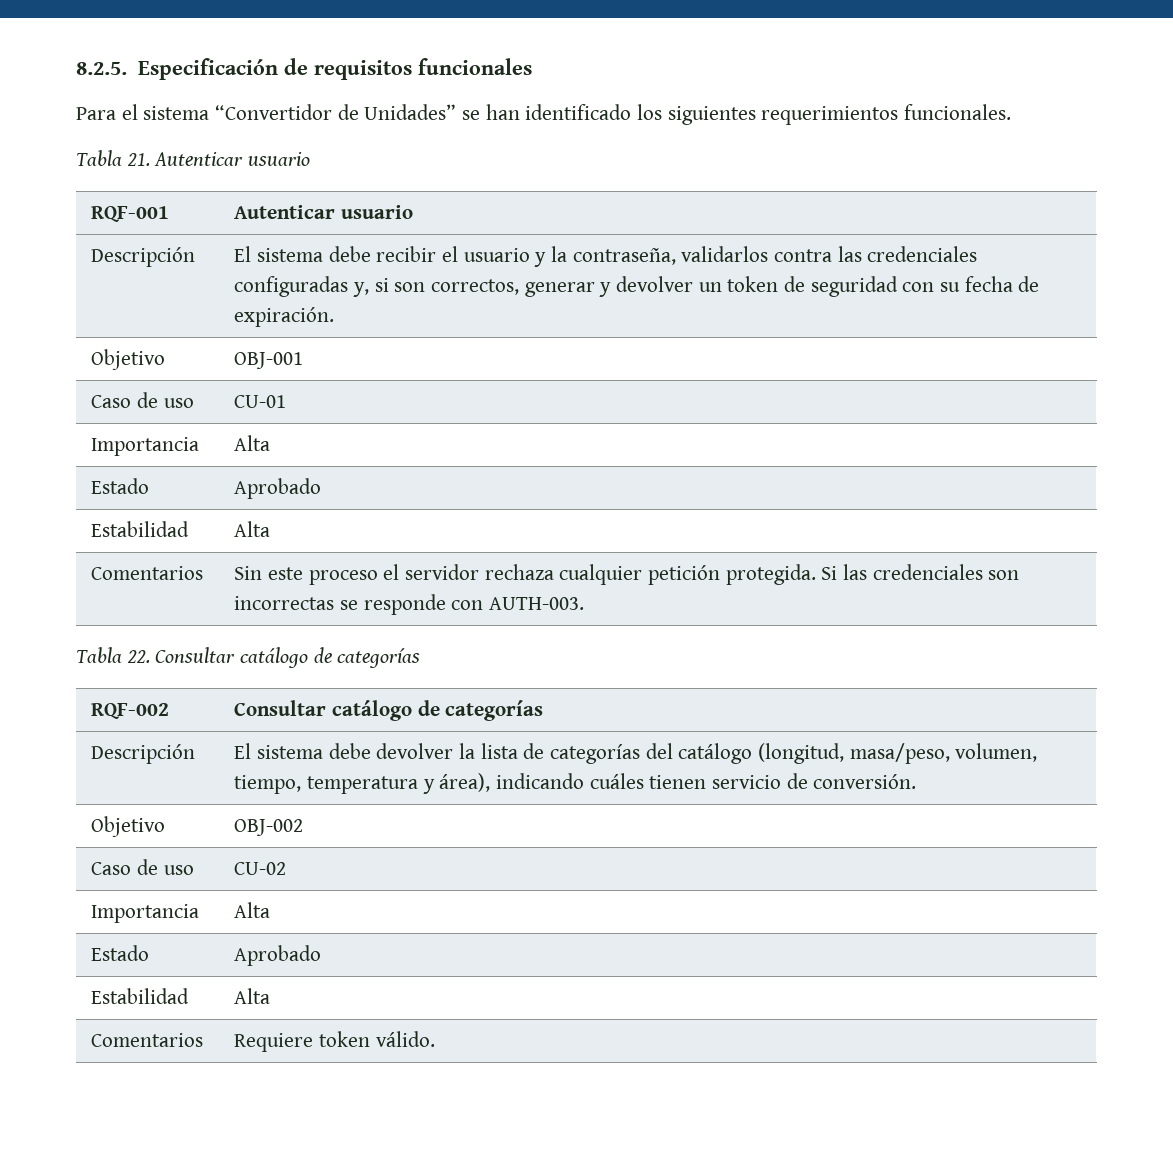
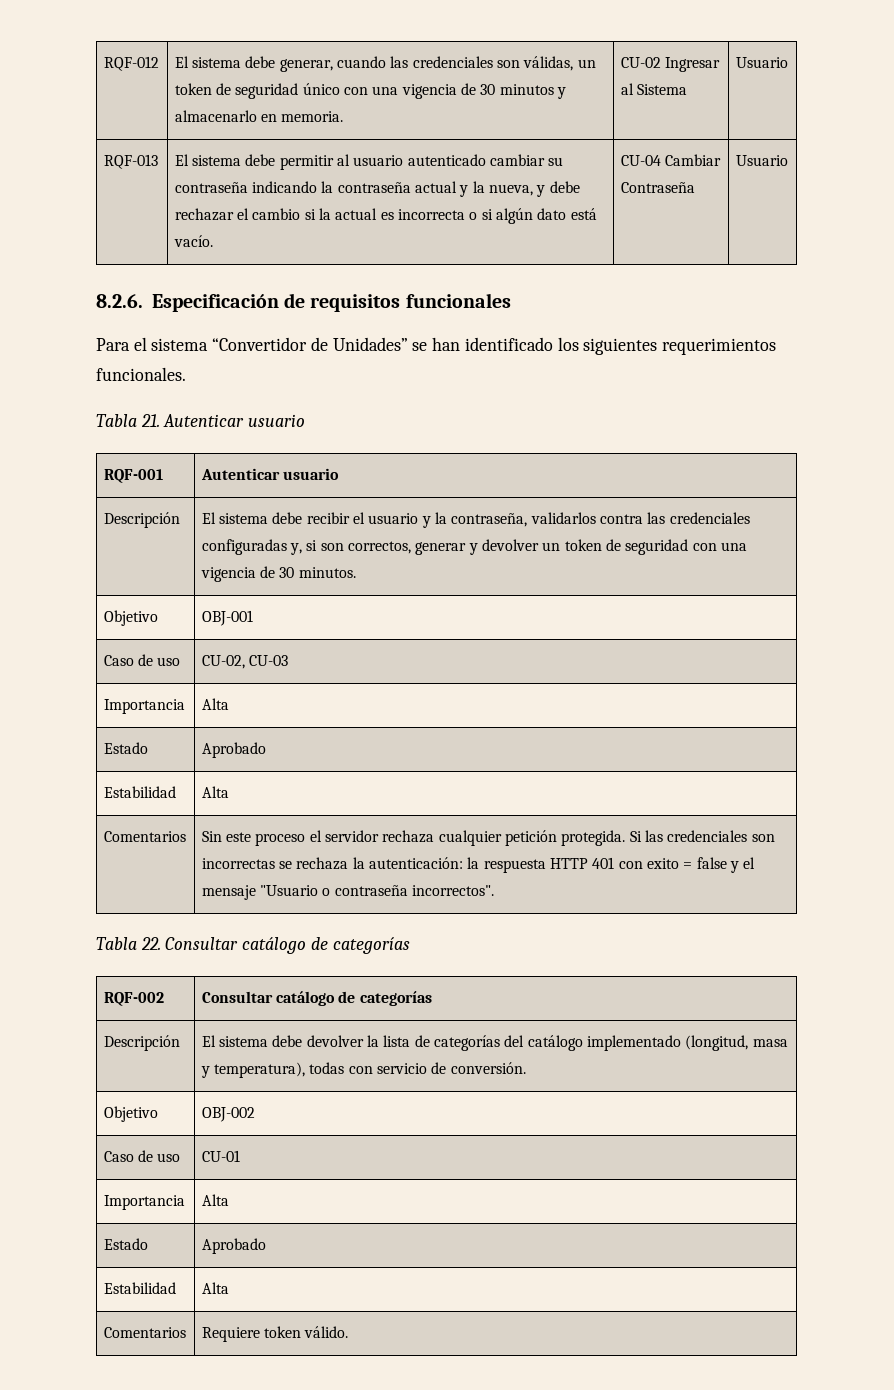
- 8.2.5. Especificación de requisitos funcionales
+ RQF-012 | El sistema debe generar, cuando las credenciales son válidas, un token de seguridad único con una vigencia de 30 minutos y almacenarlo en memoria. | CU-02 Ingresar al Sistema | Usuario
+ RQF-013 | El sistema debe permitir al usuario autenticado cambiar su contraseña indicando la contraseña actual y la nueva, y debe rechazar el cambio si la actual es incorrecta o si algún dato está vacío. | CU-04 Cambiar Contraseña | Usuario
+ 8.2.6. Especificación de requisitos funcionales
- Descripción | El sistema debe recibir el usuario y la contraseña, validarlos contra las credenciales configuradas y, si son correctos, generar y devolver un token de seguridad con su fecha de expiración.
+ Descripción | El sistema debe recibir el usuario y la contraseña, validarlos contra las credenciales configuradas y, si son correctos, generar y devolver un token de seguridad con una vigencia de 30 minutos.
- Caso de uso | CU-01
+ Caso de uso | CU-02, CU-03
- Comentarios | Sin este proceso el servidor rechaza cualquier petición protegida. Si las credenciales son incorrectas se responde con AUTH-003.
+ Comentarios | Sin este proceso el servidor rechaza cualquier petición protegida. Si las credenciales son incorrectas se rechaza la autenticación: la respuesta HTTP 401 con exito = false y el mensaje "Usuario o contraseña incorrectos".
- Descripción | El sistema debe devolver la lista de categorías del catálogo (longitud, masa/peso, volumen, tiempo, temperatura y área), indicando cuáles tienen servicio de conversión.
+ Descripción | El sistema debe devolver la lista de categorías del catálogo implementado (longitud, masa y temperatura), todas con servicio de conversión.
- Caso de uso | CU-02
+ Caso de uso | CU-01

